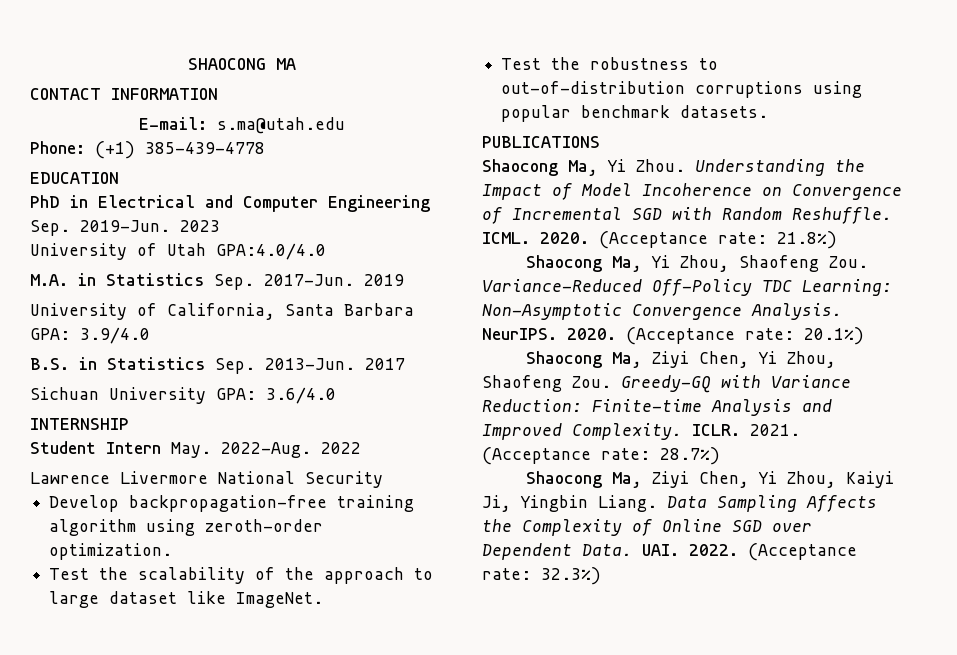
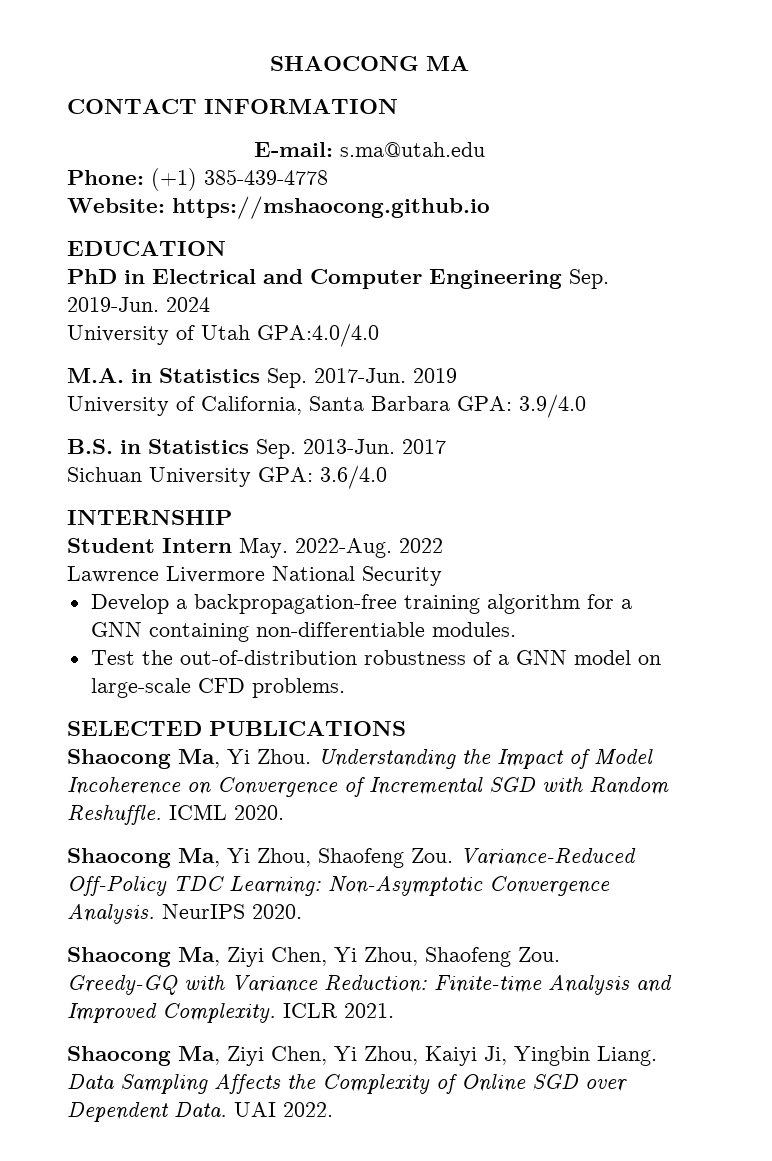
+ Website: https://mshaocong.github.io
- 2023
+ 2024
- Develop backpropagation-free training algorithm using zeroth-order optimization.
- Test the scalability of the approach to large dataset like ImageNet.
- Test the robustness to out-of-distribution corruptions using popular benchmark datasets.
- PUBLICATIONS
+ Develop a backpropagation-free training algorithm for a GNN containing non-differentiable modules.
+ Test the out-of-distribution robustness of a GNN model on large-scale CFD problems.
+ SELECTED PUBLICATIONS
- ICML. 2020. (Acceptance rate: 21.8%)
+ ICML 2020.
- NeurIPS. 2020. (Acceptance rate: 20.1%)
+ NeurIPS 2020.
- ICLR. 2021. (Acceptance rate: 28.7%)
+ ICLR 2021.
- UAI. 2022. (Acceptance rate: 32.3%)
+ UAI 2022.

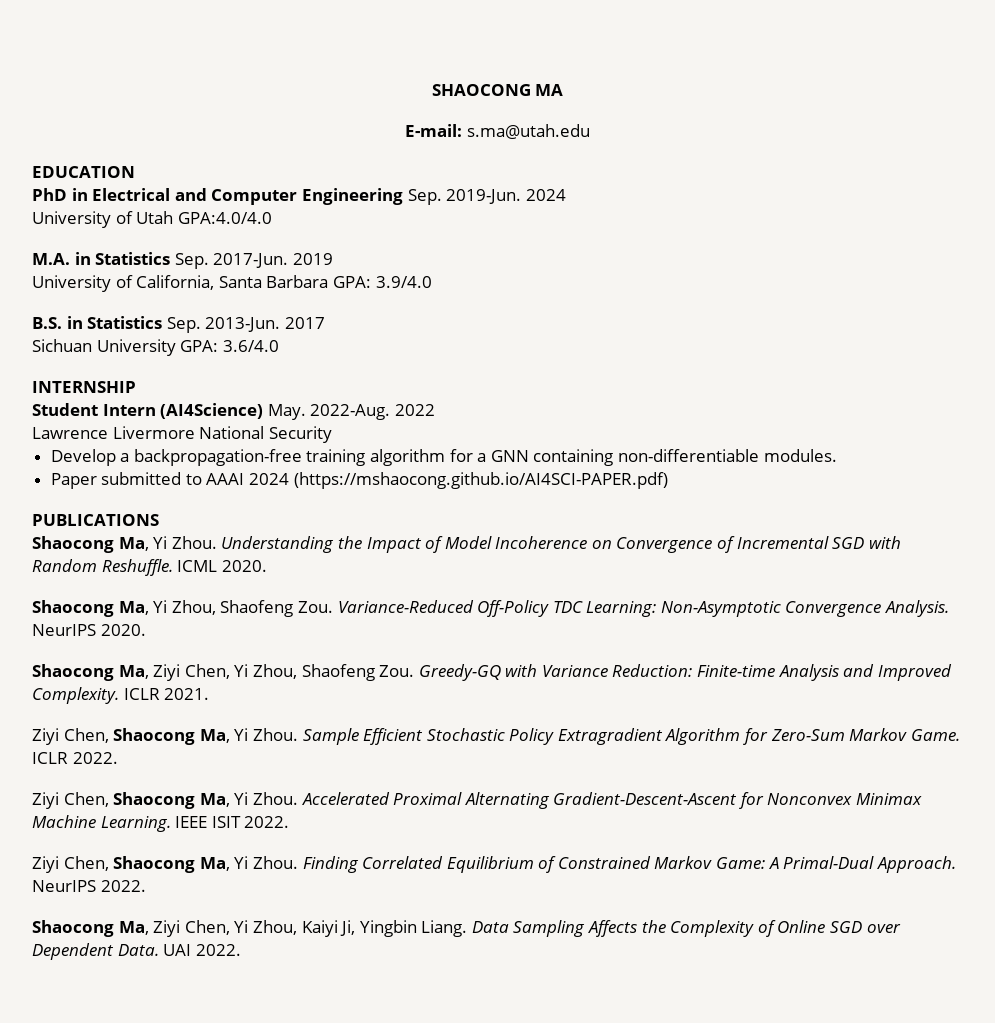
- CONTACT INFORMATION
- Phone: (+1) 385-439-4778
- Website: https://mshaocong.github.io
- Student Intern May. 2022-Aug.
+ Student Intern (AI4Science) May. 2022-Aug.
- Test the out-of-distribution robustness of a GNN model on large-scale CFD problems.
- SELECTED PUBLICATIONS
+ Paper submitted to AAAI 2024 (https://mshaocong.github.io/AI4SCI-PAPER.pdf)
+ PUBLICATIONS
+ Ziyi Chen, Shaocong Ma, Yi Zhou. Sample Efficient Stochastic Policy Extragradient Algorithm for Zero-Sum Markov Game. ICLR 2022.
+ Ziyi Chen, Shaocong Ma, Yi Zhou. Accelerated Proximal Alternating Gradient-Descent-Ascent for Nonconvex Minimax Machine Learning. IEEE ISIT 2022.
+ Ziyi Chen, Shaocong Ma, Yi Zhou. Finding Correlated Equilibrium of Constrained Markov Game: A Primal-Dual Approach. NeurIPS 2022.

